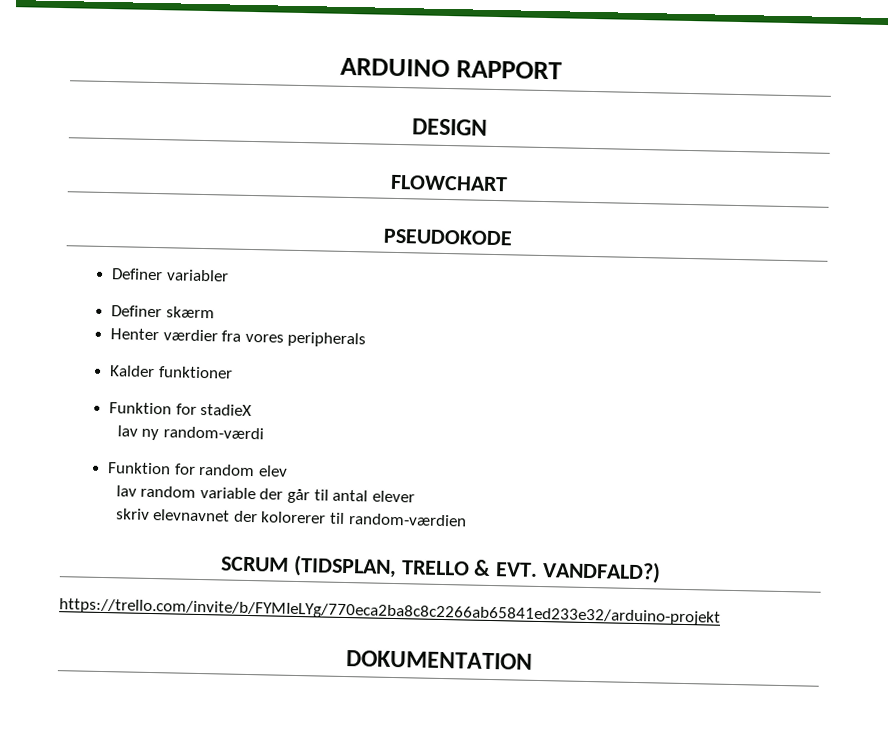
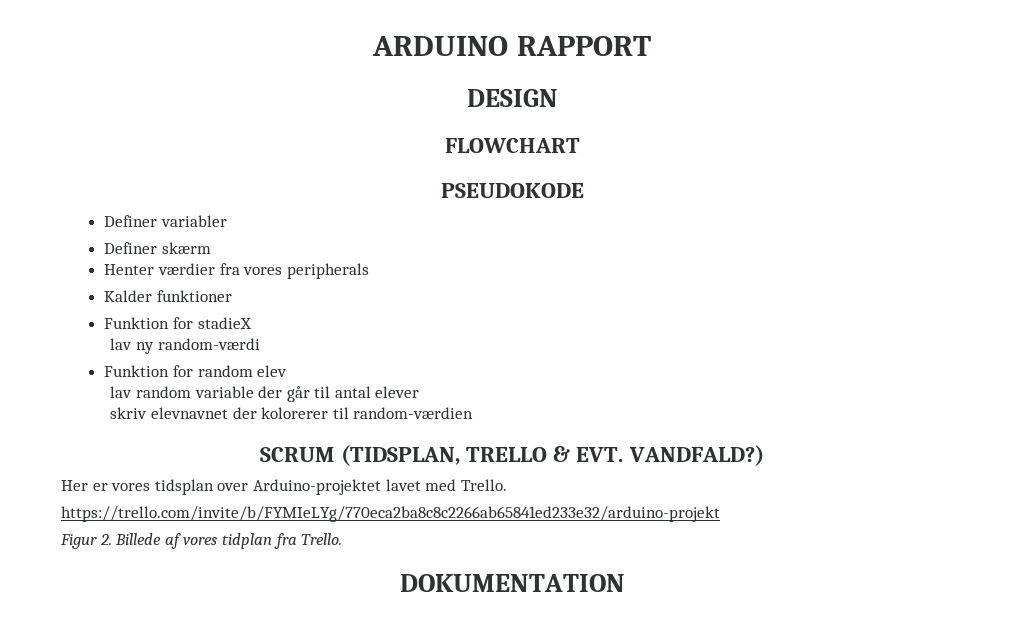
+ Her er vores tidsplan over Arduino-projektet lavet med Trello.
  https://trello.com/invite/b/FYMIeLYg/770eca2ba8c8c2266ab65841ed233e32/arduino-projekt
+ Figur 2. Billede af vores tidplan fra Trello.

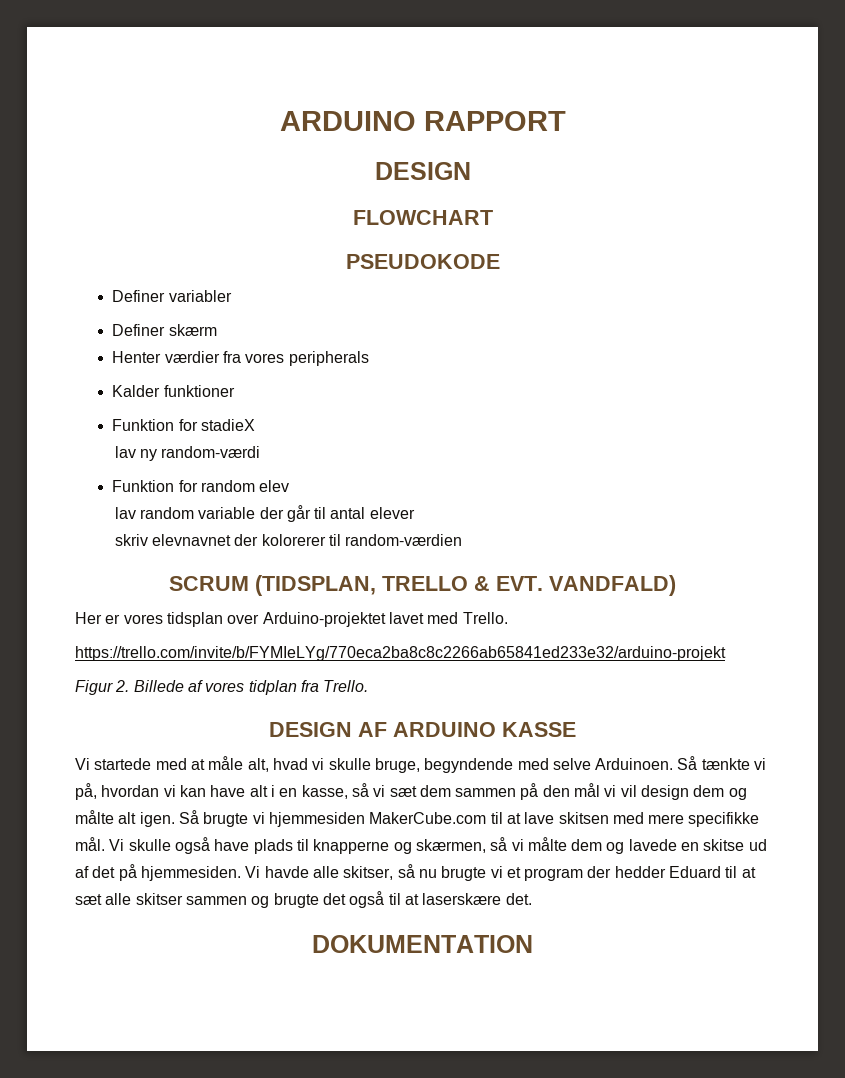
- SCRUM (TIDSPLAN, TRELLO & EVT. VANDFALD?)
+ SCRUM (TIDSPLAN, TRELLO & EVT. VANDFALD)
+ DESIGN AF ARDUINO KASSE
+ Vi startede med at måle alt, hvad vi skulle bruge, begyndende med selve Arduinoen. Så tænkte vi på, hvordan vi kan have alt i en kasse, så vi sæt dem sammen på den mål vi vil design dem og målte alt igen. Så brugte vi hjemmesiden MakerCube.com til at lave skitsen med mere specifikke mål. Vi skulle også have plads til knapperne og skærmen, så vi målte dem og lavede en skitse ud af det på hjemmesiden. Vi havde alle skitser, så nu brugte vi et program der hedder Eduard til at sæt alle skitser sammen og brugte det også til at laserskære det.

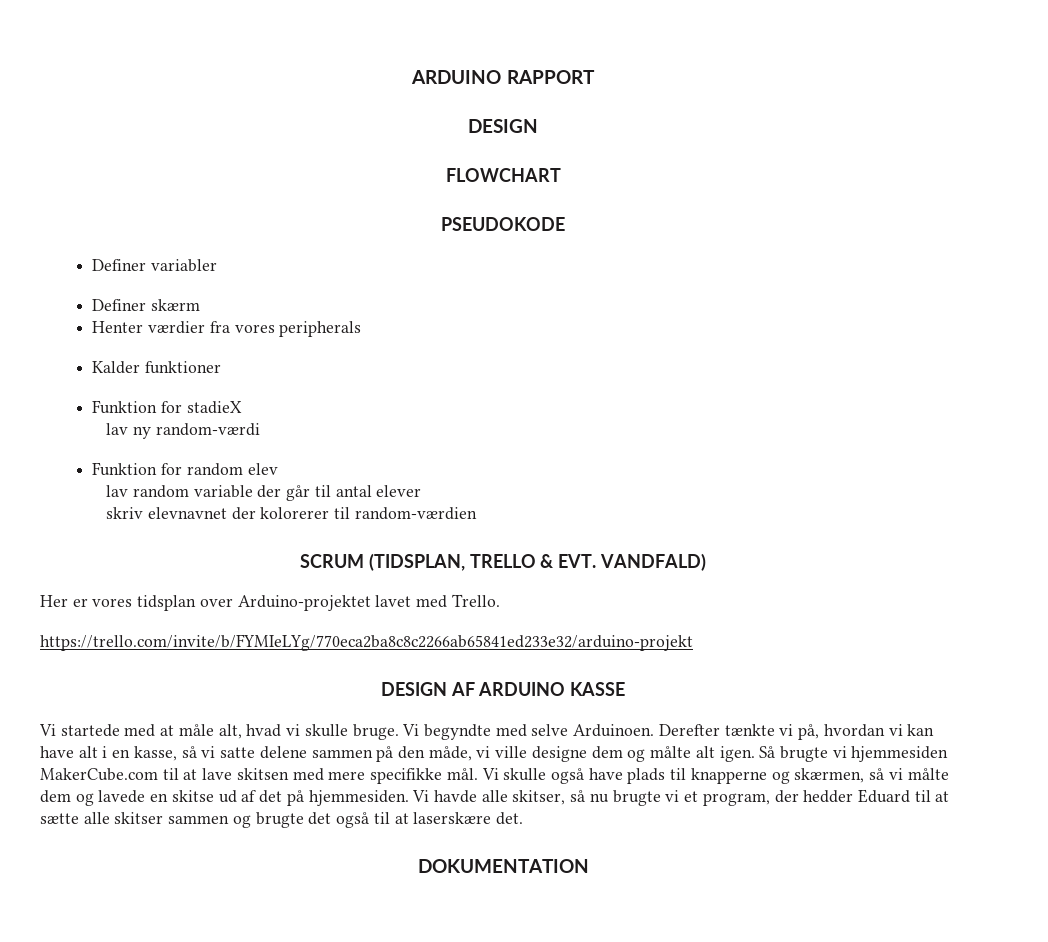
- Figur 2. Billede af vores tidplan fra Trello.
- Vi startede med at måle alt, hvad vi skulle bruge, begyndende med selve Arduinoen.
+ Vi startede med at måle alt, hvad vi skulle bruge. Vi begyndte med selve Arduinoen.
- Så tænkte vi på, hvordan vi kan have alt i en kasse, så vi sæt dem sammen på den mål vi vil design dem og målte alt igen.
+ Derefter tænkte vi på, hvordan vi kan have alt i en kasse, så vi satte delene sammen på den måde, vi ville designe dem og målte alt igen.
- Vi havde alle skitser, så nu brugte vi et program der hedder Eduard til at sæt alle skitser sammen og brugte det også til at laserskære det.
+ Vi havde alle skitser, så nu brugte vi et program, der hedder Eduard til at sætte alle skitser sammen og brugte det også til at laserskære det.

